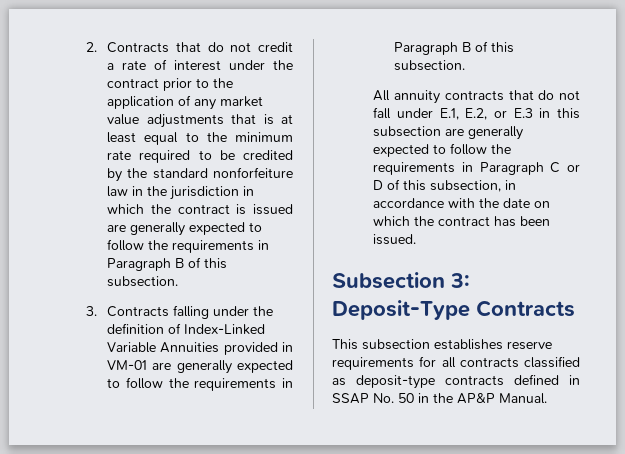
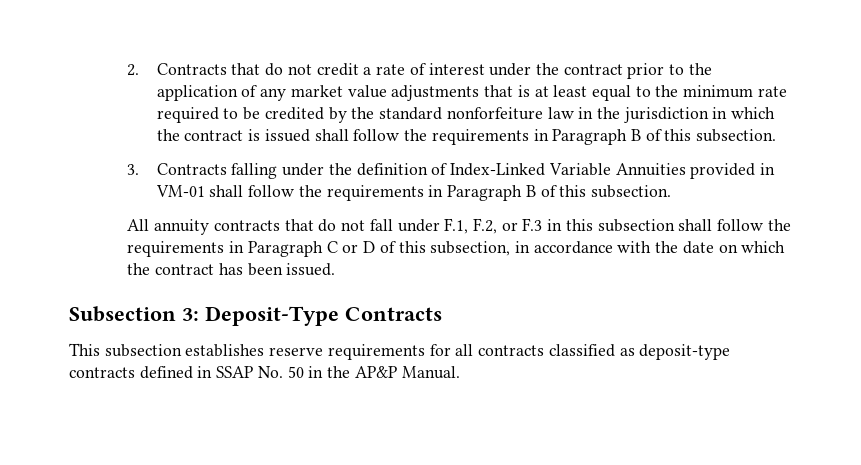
- 2. Contracts that do not credit a rate of interest under the contract prior to the application of any market value adjustments that is at least equal to the minimum rate required to be credited by the standard nonforfeiture law in the jurisdiction in which the contract is issued are generally expected to follow the requirements in Paragraph B of this subsection.
+ 2. Contracts that do not credit a rate of interest under the contract prior to the application of any market value adjustments that is at least equal to the minimum rate required to be credited by the standard nonforfeiture law in the jurisdiction in which the contract is issued shall follow the requirements in Paragraph B of this subsection.
- 3. Contracts falling under the definition of Index-Linked Variable Annuities provided in VM-01 are generally expected to follow the requirements in Paragraph B of this subsection.
+ 3. Contracts falling under the definition of Index-Linked Variable Annuities provided in VM-01 shall follow the requirements in Paragraph B of this subsection.
- All annuity contracts that do not fall under E.1, E.2, or E.3 in this subsection are generally expected to follow the requirements in Paragraph C or D of this subsection, in accordance with the date on which the contract has been issued.
+ All annuity contracts that do not fall under F.1, F.2, or F.3 in this subsection shall follow the requirements in Paragraph C or D of this subsection, in accordance with the date on which the contract has been issued.

